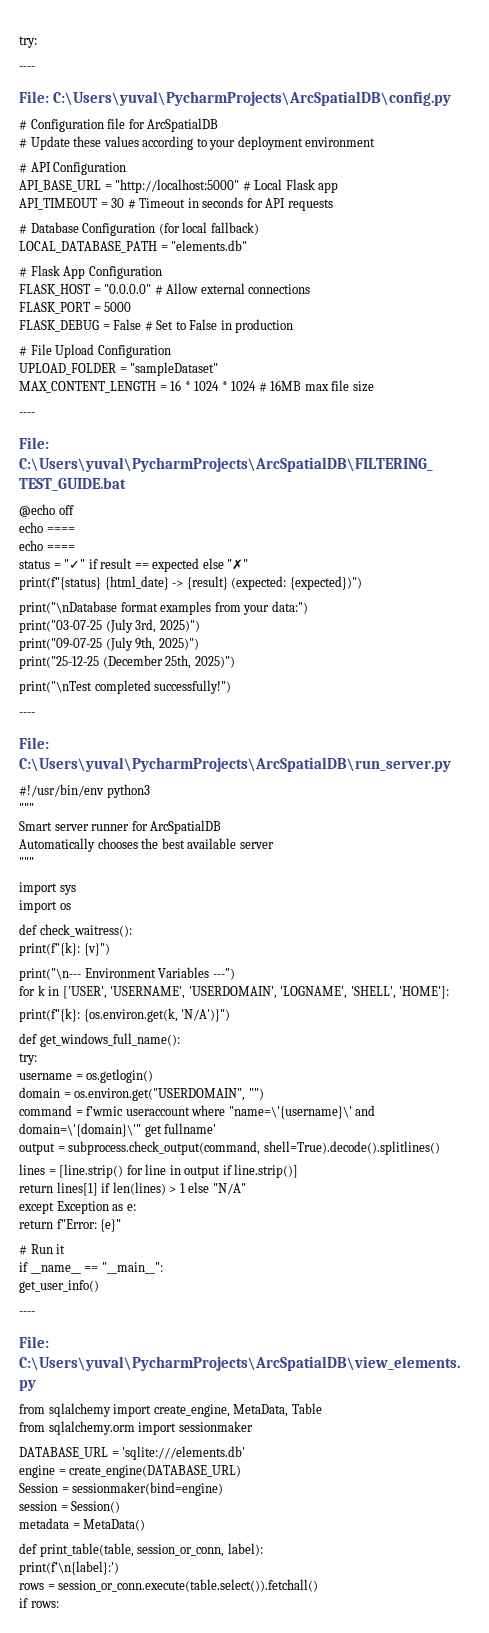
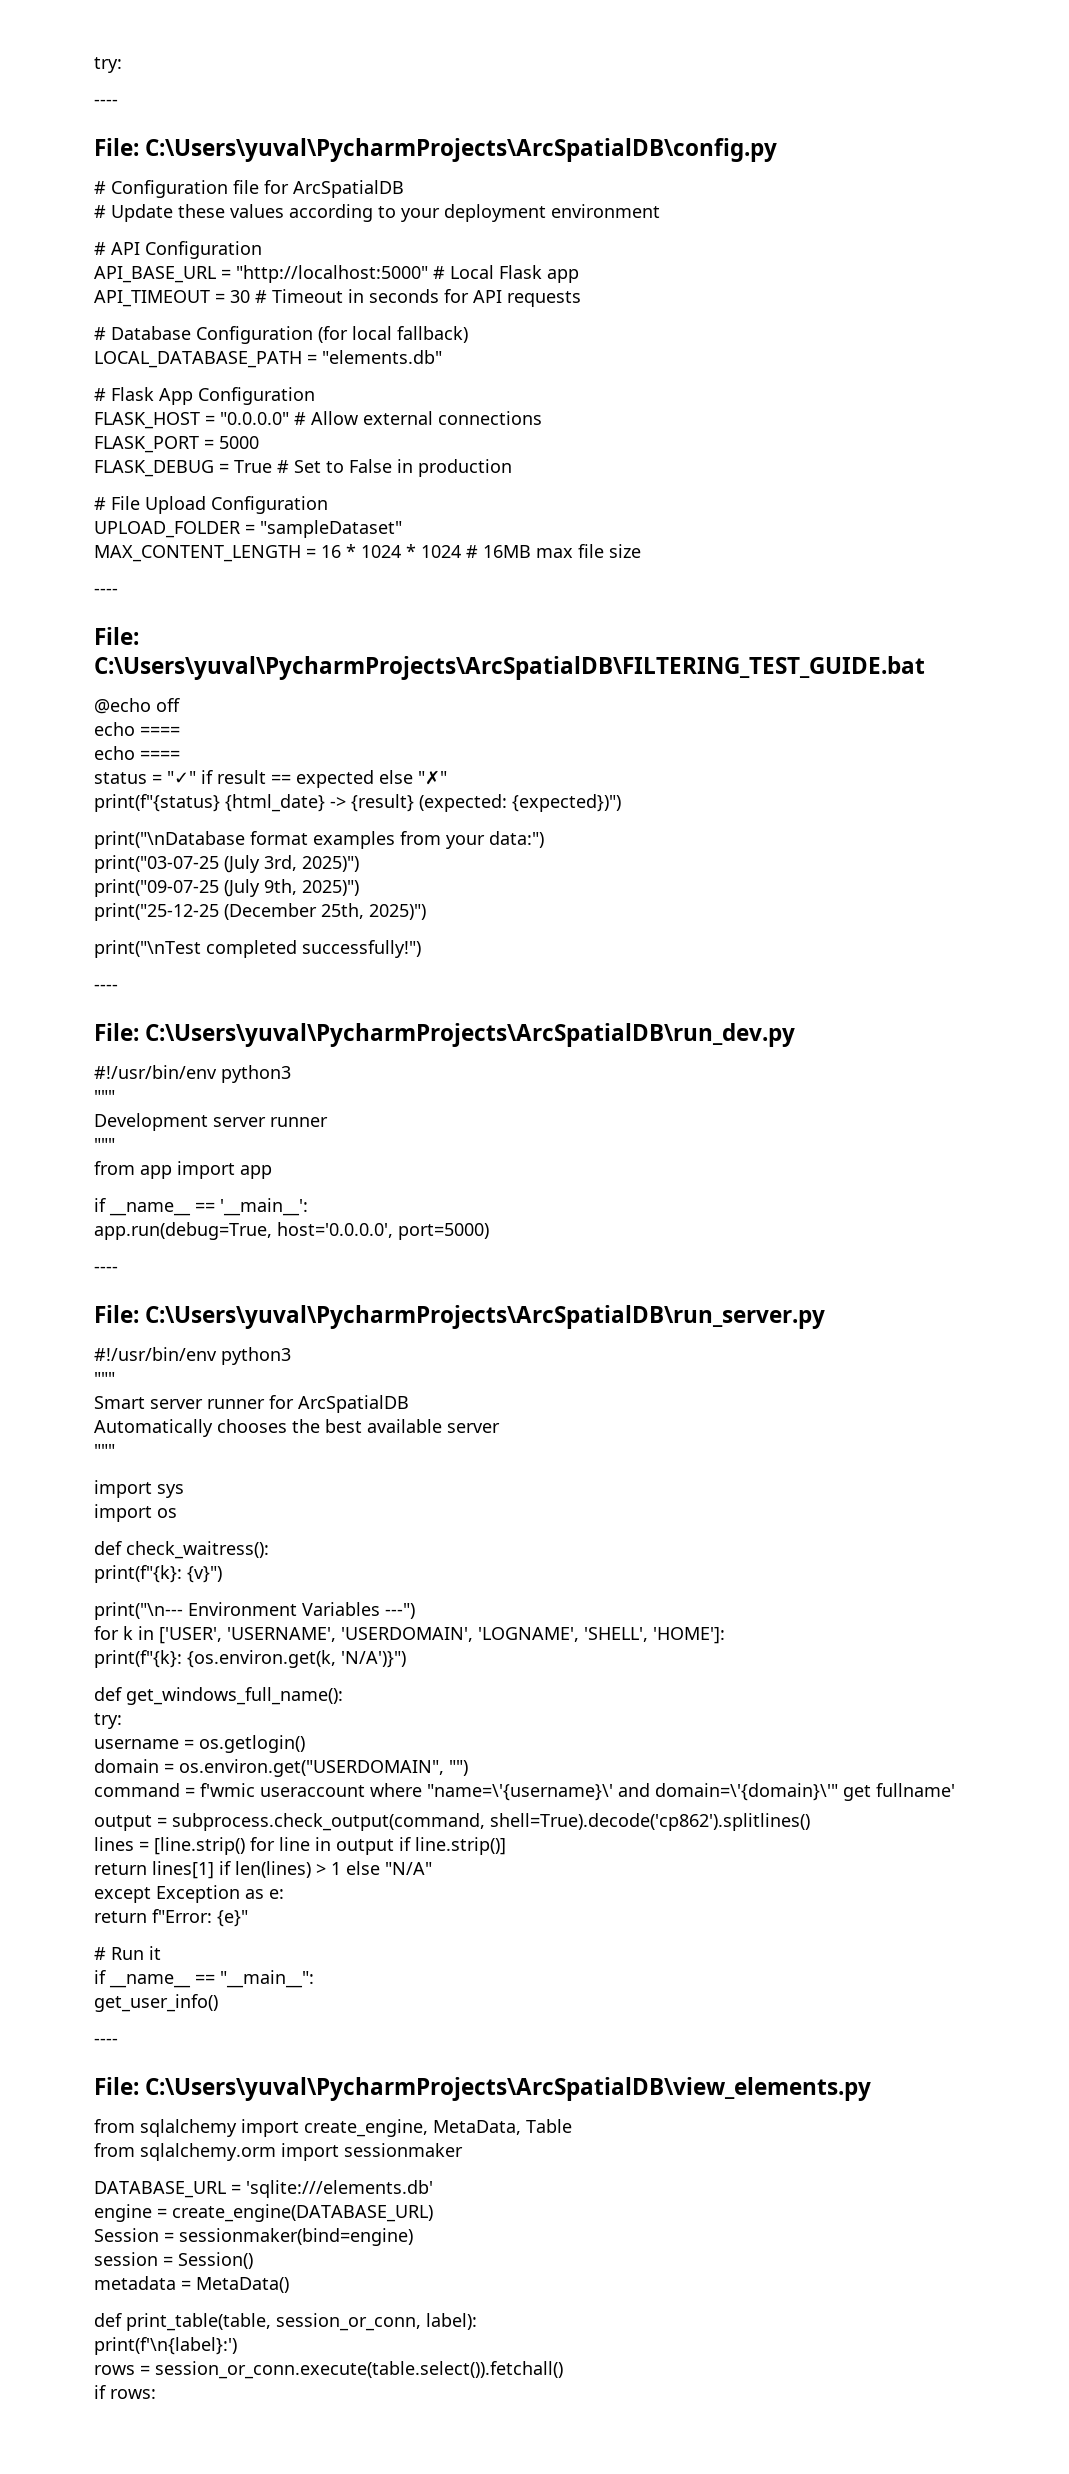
- FLASK_DEBUG = False # Set to False in production
+ FLASK_DEBUG = True # Set to False in production
+ File: C:\Users\yuval\PycharmProjects\ArcSpatialDB\run_dev.py
+ #!/usr/bin/env python3
+ """
+ Development server runner
+ """
+ from app import app
+ if __name__ == '__main__':
+ app.run(debug=True, host='0.0.0.0', port=5000)
+ ----
- output = subprocess.check_output(command, shell=True).decode().splitlines()
+ output = subprocess.check_output(command, shell=True).decode('cp862').splitlines()

